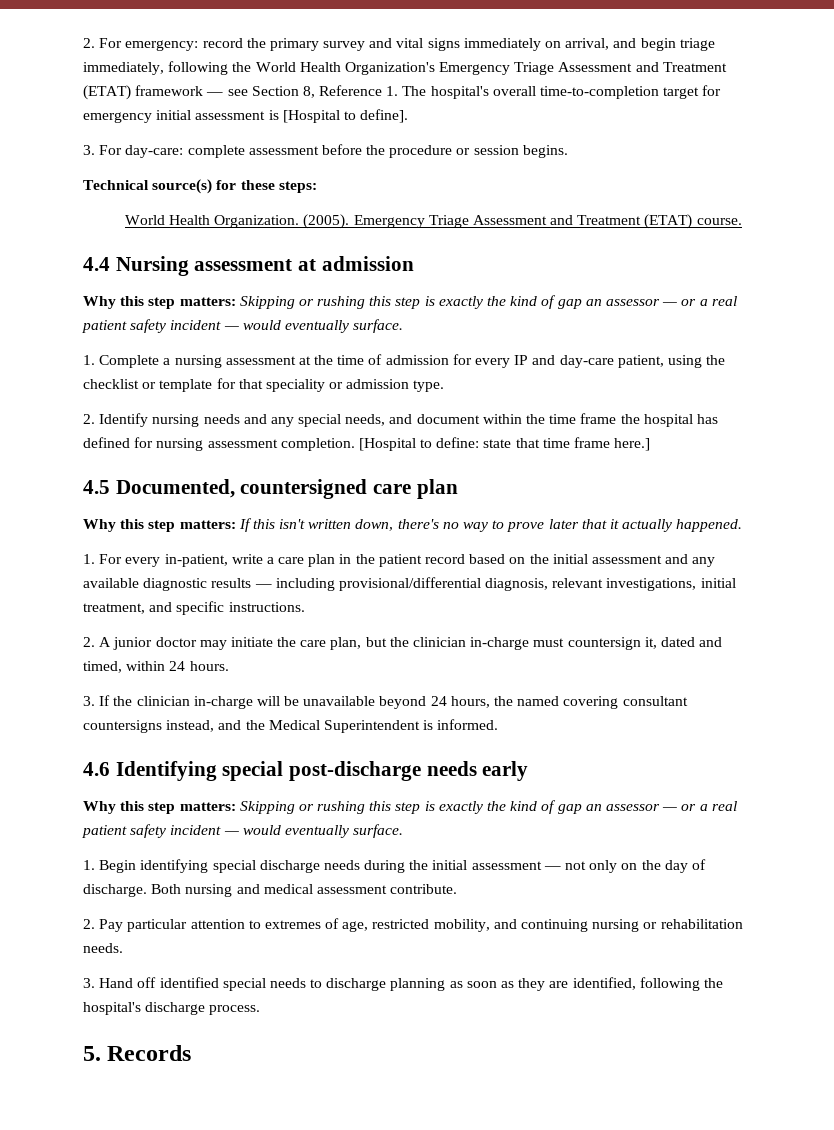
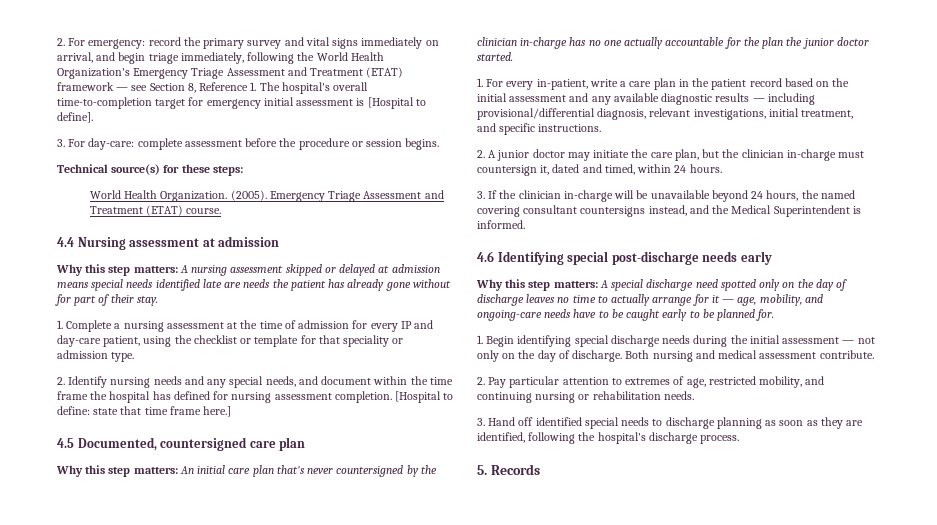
  4.4 Nursing assessment at admission
- Why this step matters: Skipping or rushing this step is exactly the kind of gap an assessor — or a real patient safety incident — would eventually surface.
+ Why this step matters: A nursing assessment skipped or delayed at admission means special needs identified late are needs the patient has already gone without for part of their stay.
- Why this step matters: If this isn't written down, there's no way to prove later that it actually happened.
+ Why this step matters: An initial care plan that's never countersigned by the clinician in-charge has no one actually accountable for the plan the junior doctor started.
  4.6 Identifying special post-discharge needs early
- Why this step matters: Skipping or rushing this step is exactly the kind of gap an assessor — or a real patient safety incident — would eventually surface.
+ Why this step matters: A special discharge need spotted only on the day of discharge leaves no time to actually arrange for it — age, mobility, and ongoing-care needs have to be caught early to be planned for.

